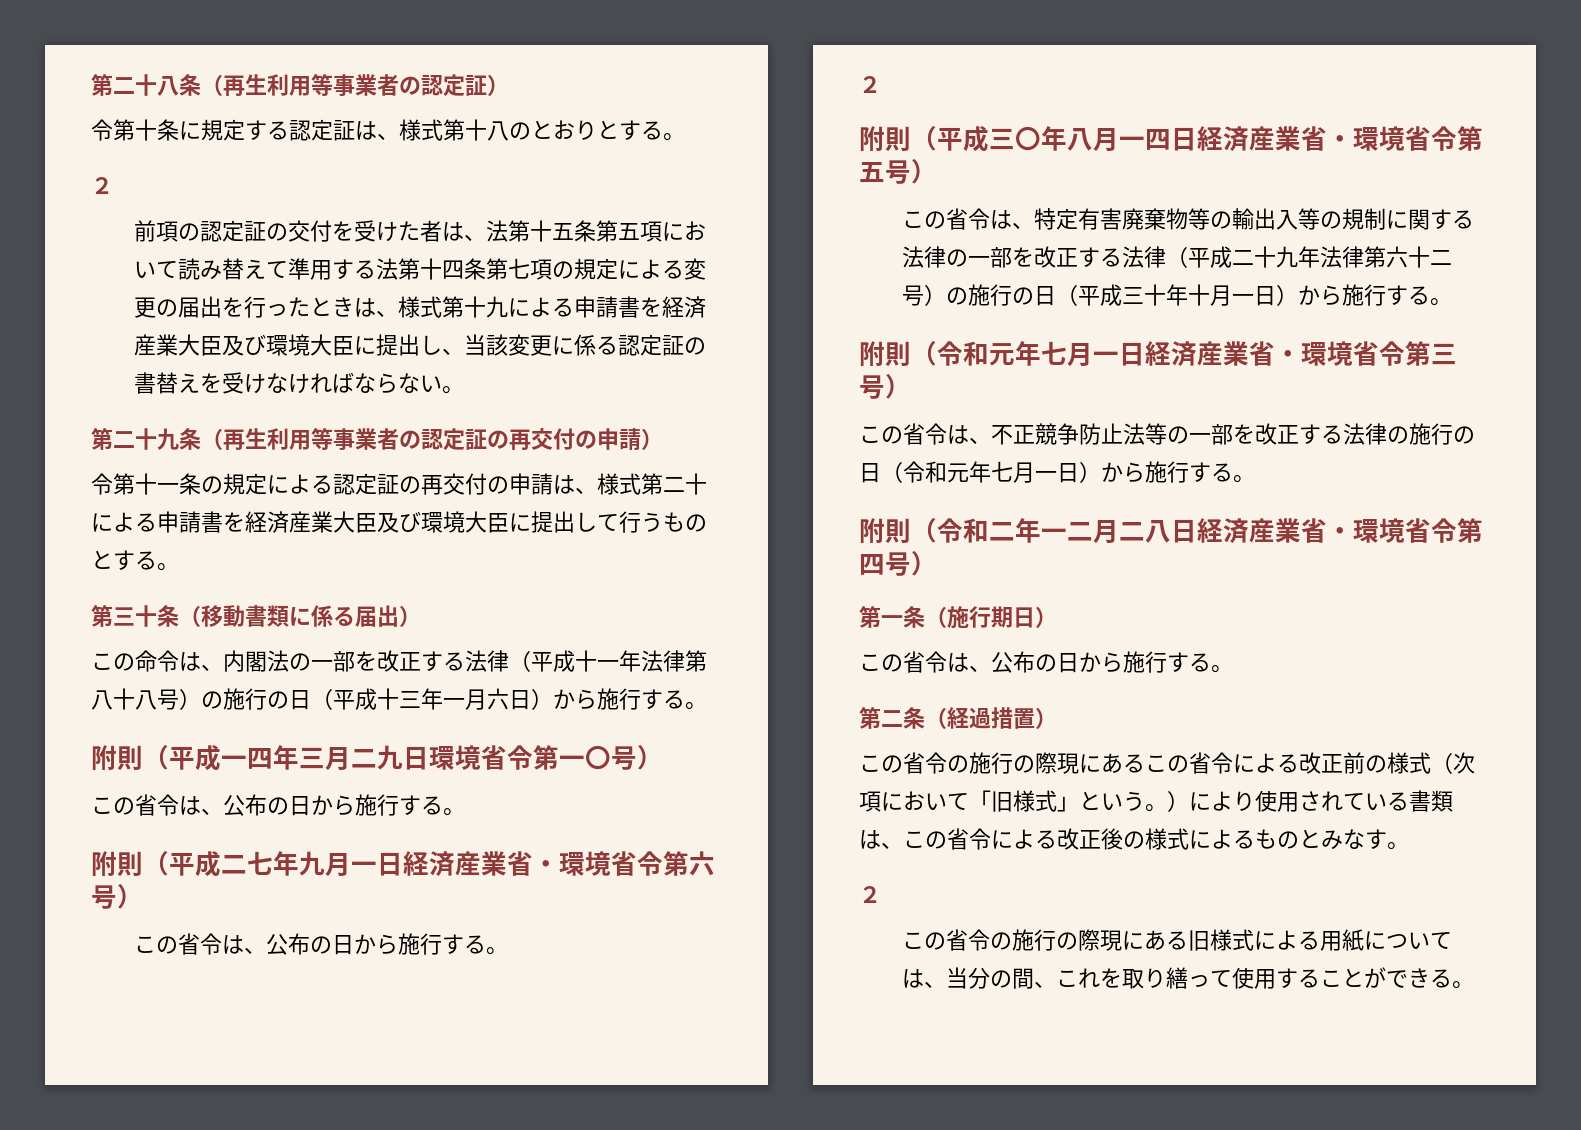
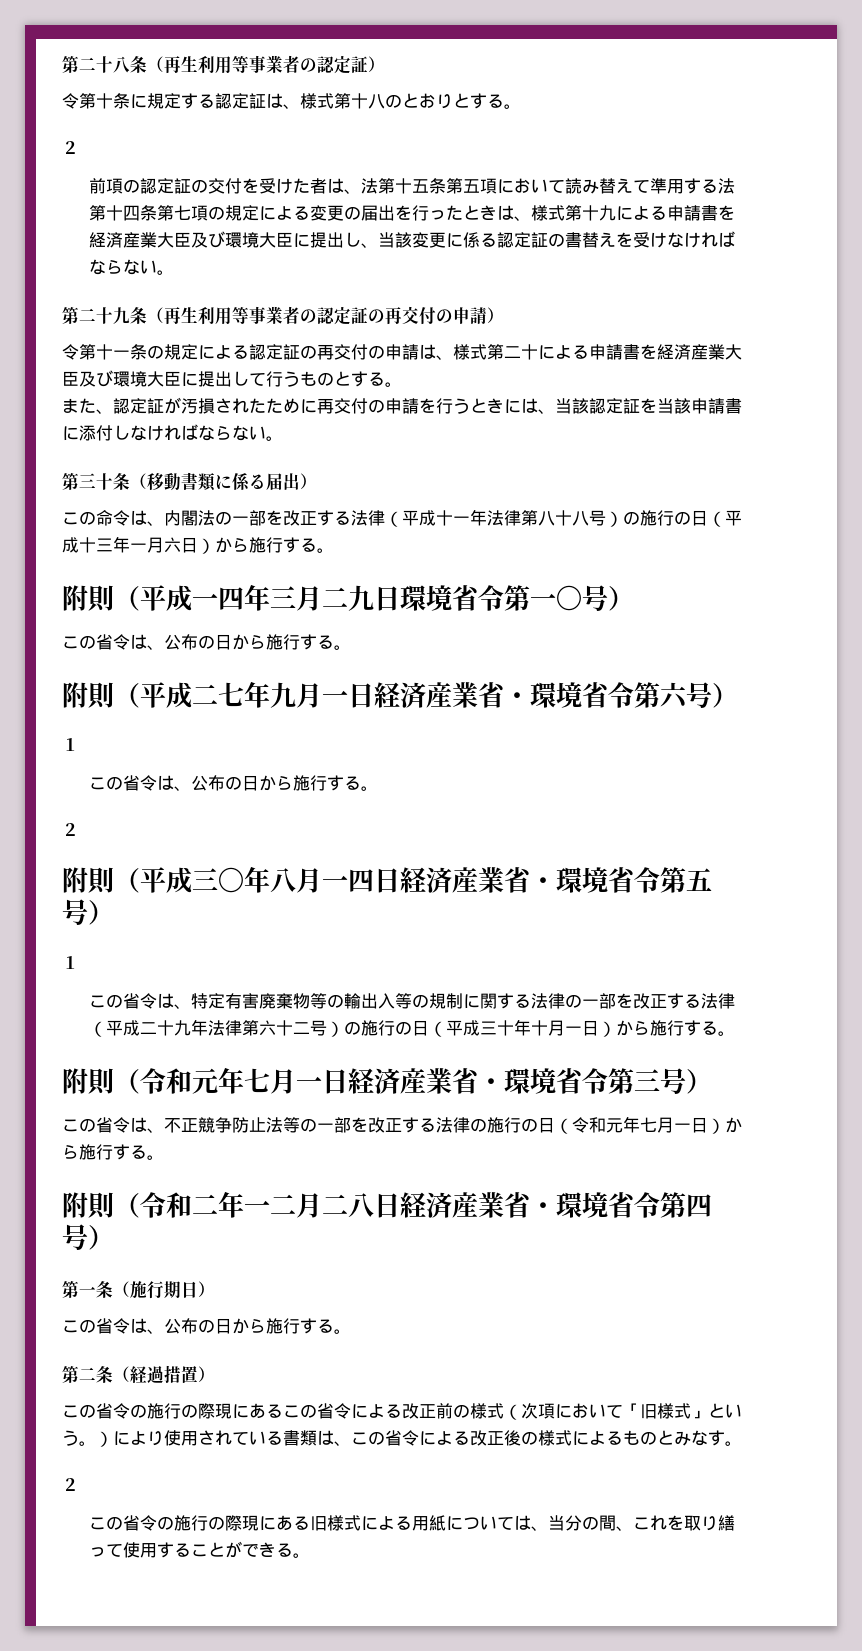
+ また、認定証が汚損されたために再交付の申請を行うときには、当該認定証を当該申請書に添付しなければならない。
  附則（平成二七年九月一日経済産業省・環境省令第六号）
+ １
  附則（平成三〇年八月一四日経済産業省・環境省令第五号）
+ １

